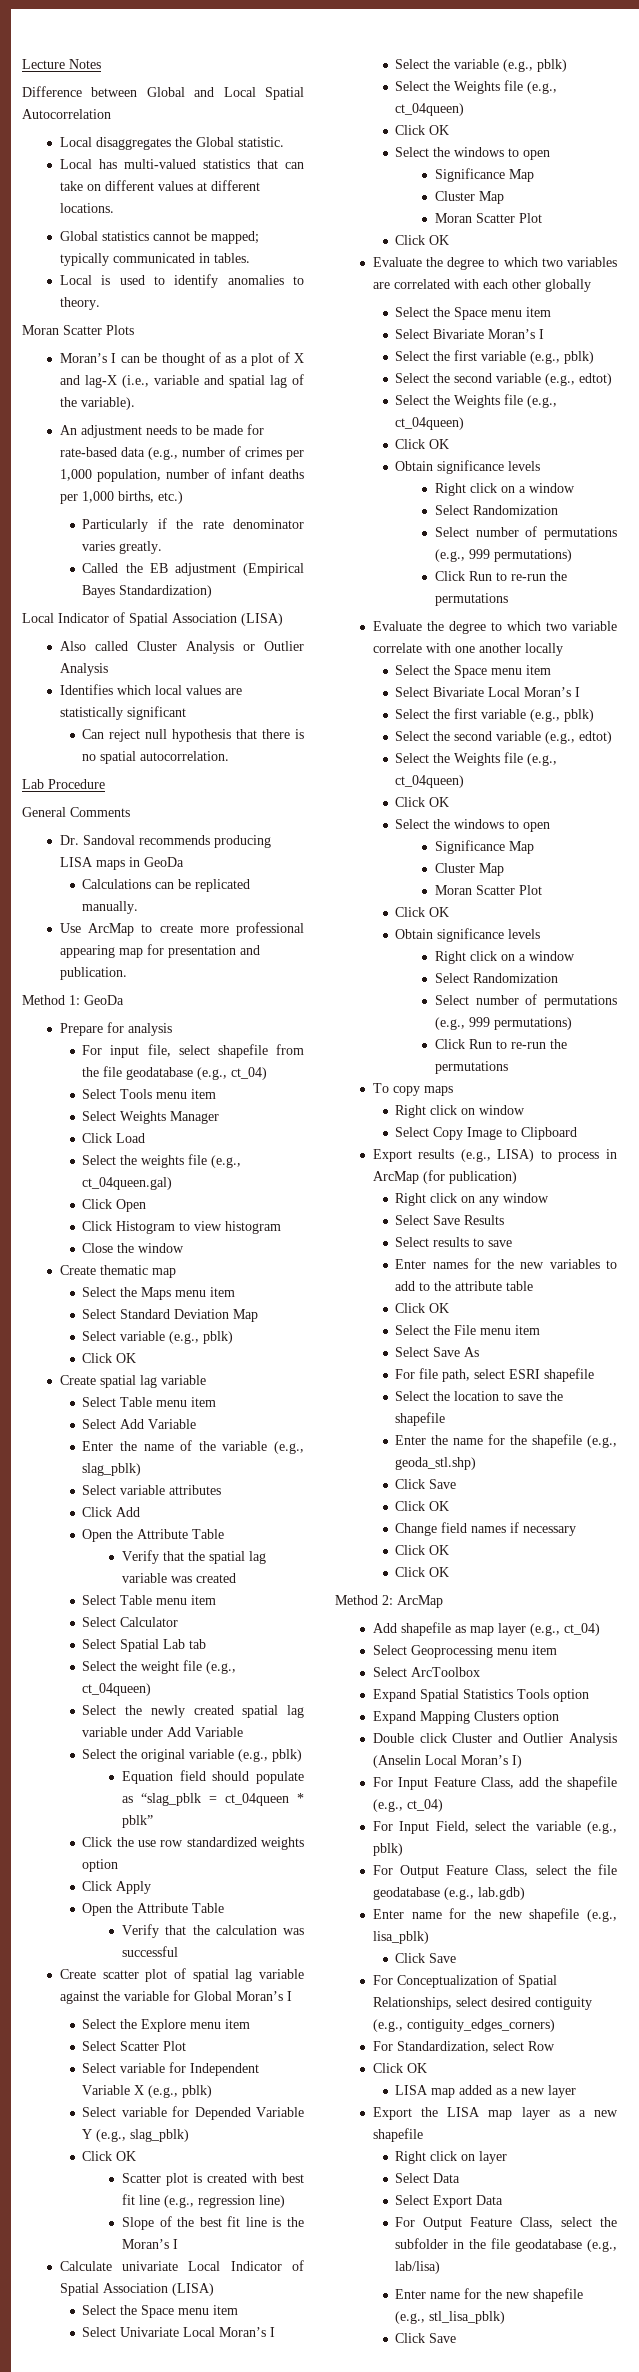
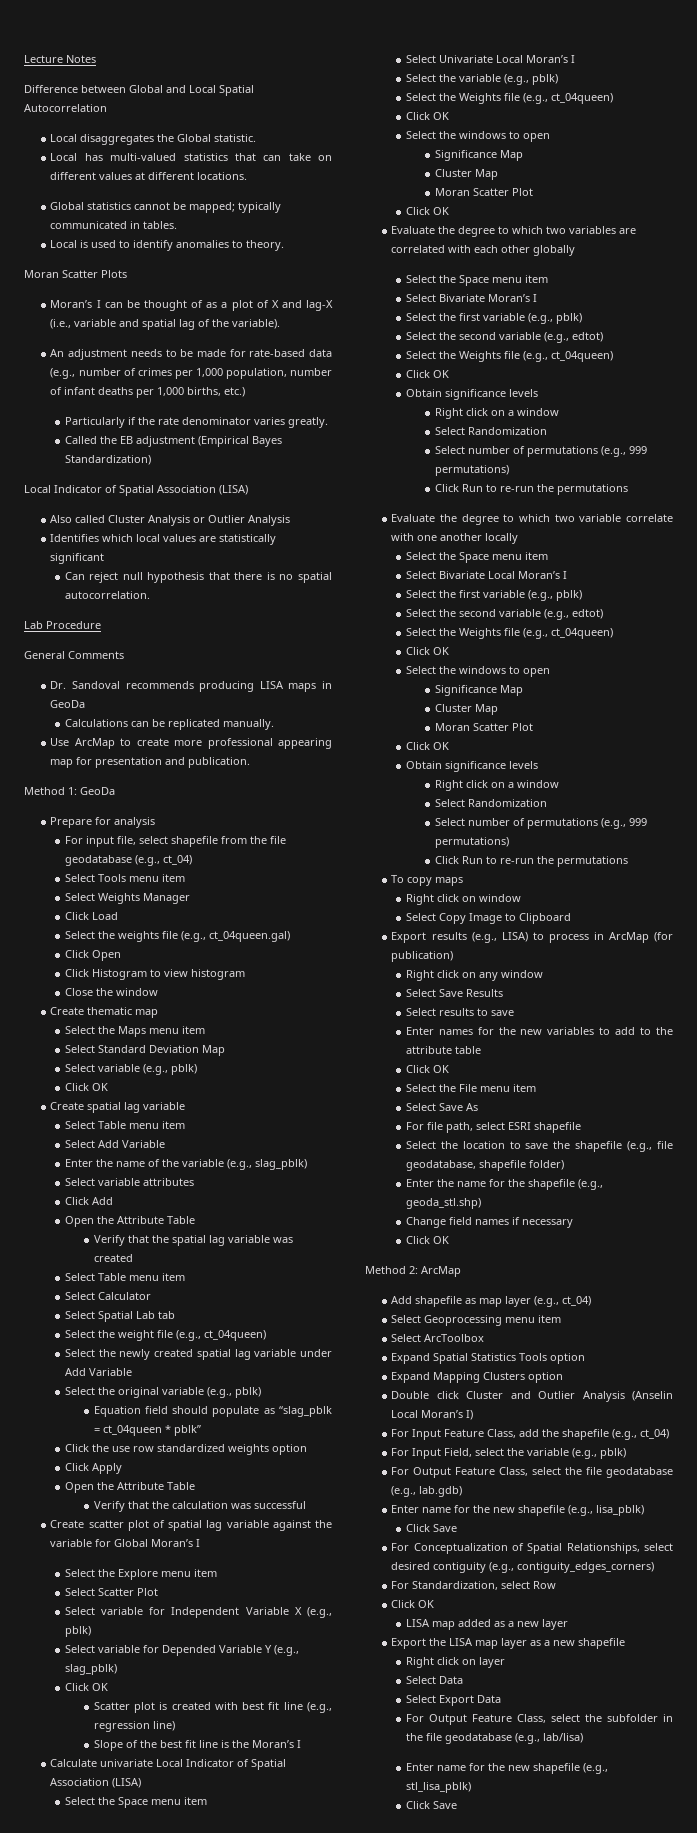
- Select the location to save the shapefile
+ Select the location to save the shapefile (e.g., file geodatabase, shapefile folder)
  Enter the name for the shapefile (e.g., geoda_stl.shp)
- Click Save
- Click OK
  Change field names if necessary
- Click OK

